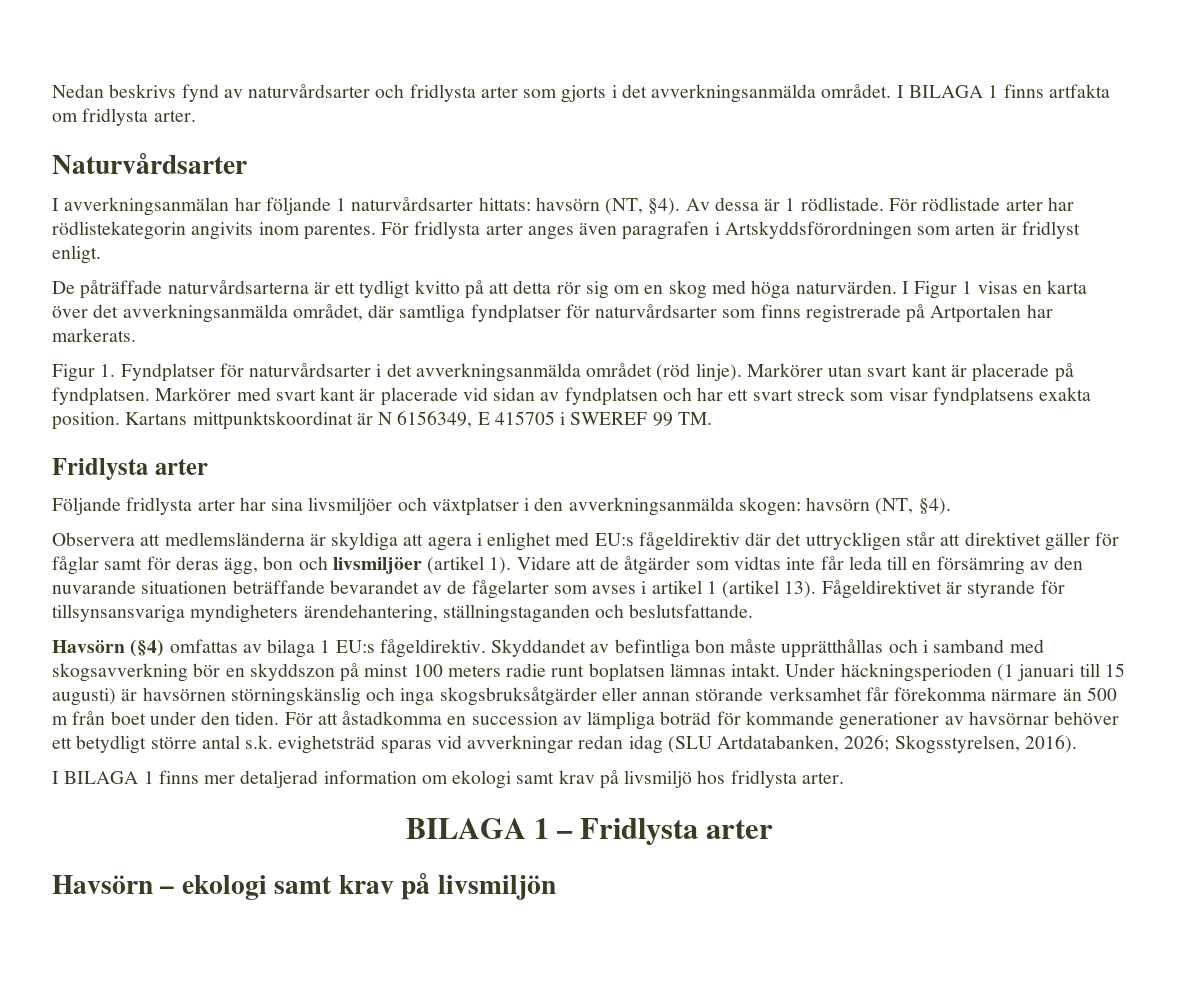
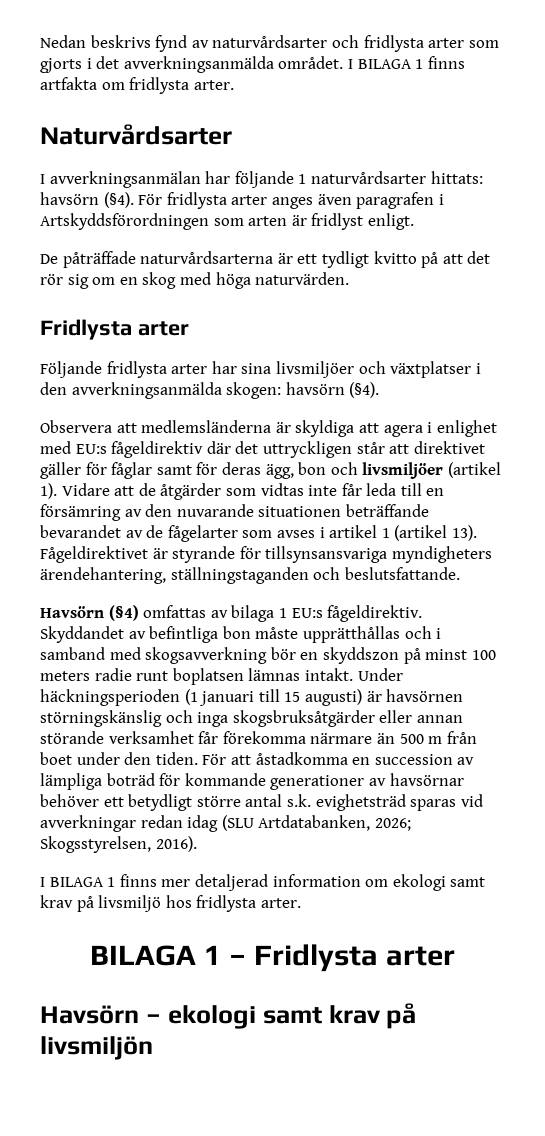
- I avverkningsanmälan har följande 1 naturvårdsarter hittats: havsörn (NT, §4). Av dessa är 1 rödlistade. För rödlistade arter har rödlistekategorin angivits inom parentes.
+ I avverkningsanmälan har följande 1 naturvårdsarter hittats: havsörn (§4).
- De påträffade naturvårdsarterna är ett tydligt kvitto på att detta rör sig om en skog med höga naturvärden. I Figur 1 visas en karta över det avverkningsanmälda området, där samtliga fyndplatser för naturvårdsarter som finns registrerade på Artportalen har markerats.
- Figur 1. Fyndplatser för naturvårdsarter i det avverkningsanmälda området (röd linje). Markörer utan svart kant är placerade på fyndplatsen. Markörer med svart kant är placerade vid sidan av fyndplatsen och har ett svart streck som visar fyndplatsens exakta position. Kartans mittpunktskoordinat är N 6156349, E 415705 i SWEREF 99 TM.
+ De påträffade naturvårdsarterna är ett tydligt kvitto på att det rör sig om en skog med höga naturvärden.
- Följande fridlysta arter har sina livsmiljöer och växtplatser i den avverkningsanmälda skogen: havsörn (NT, §4).
+ Följande fridlysta arter har sina livsmiljöer och växtplatser i den avverkningsanmälda skogen: havsörn (§4).

